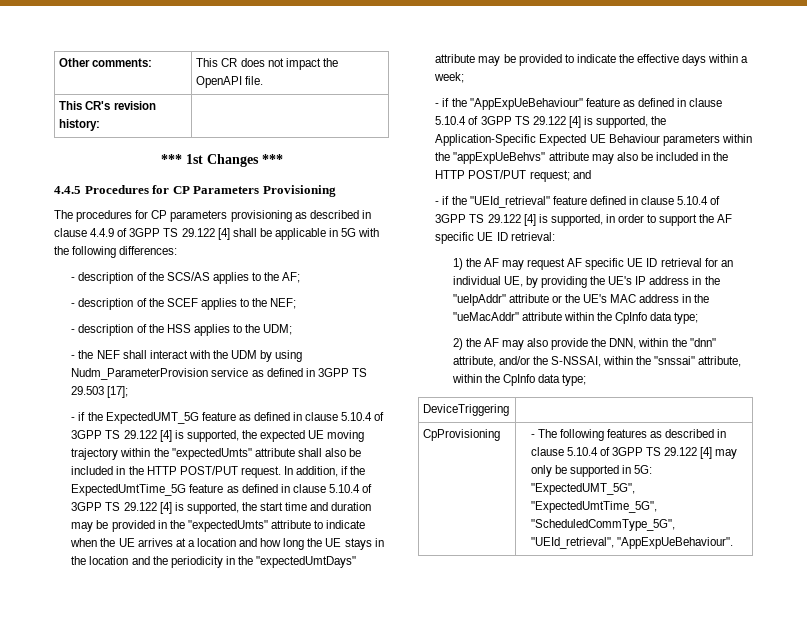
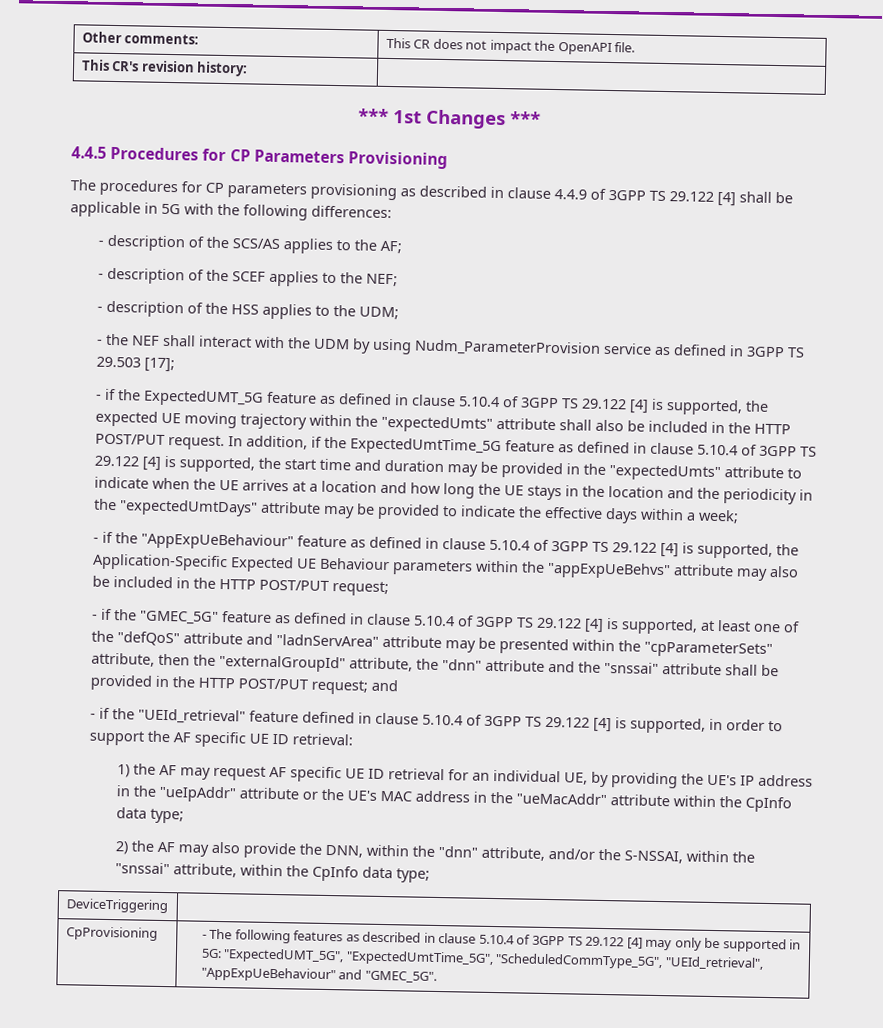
- - if the "AppExpUeBehaviour" feature as defined in clause 5.10.4 of 3GPP TS 29.122 [4] is supported, the Application-Specific Expected UE Behaviour parameters within the "appExpUeBehvs" attribute may also be included in the HTTP POST/PUT request; and
+ - if the "AppExpUeBehaviour" feature as defined in clause 5.10.4 of 3GPP TS 29.122 [4] is supported, the Application-Specific Expected UE Behaviour parameters within the "appExpUeBehvs" attribute may also be included in the HTTP POST/PUT request;
+ - if the "GMEC_5G" feature as defined in clause 5.10.4 of 3GPP TS 29.122 [4] is supported, at least one of the "defQoS" attribute and "ladnServArea" attribute may be presented within the "cpParameterSets" attribute, then the "externalGroupId" attribute, the "dnn" attribute and the "snssai" attribute shall be provided in the HTTP POST/PUT request; and
- CpProvisioning | - The following features as described in clause 5.10.4 of 3GPP TS 29.122 [4] may only be supported in 5G: "ExpectedUMT_5G", "ExpectedUmtTime_5G", "ScheduledCommType_5G", "UEId_retrieval", "AppExpUeBehaviour".
+ CpProvisioning | - The following features as described in clause 5.10.4 of 3GPP TS 29.122 [4] may only be supported in 5G: "ExpectedUMT_5G", "ExpectedUmtTime_5G", "ScheduledCommType_5G", "UEId_retrieval", "AppExpUeBehaviour" and "GMEC_5G".

